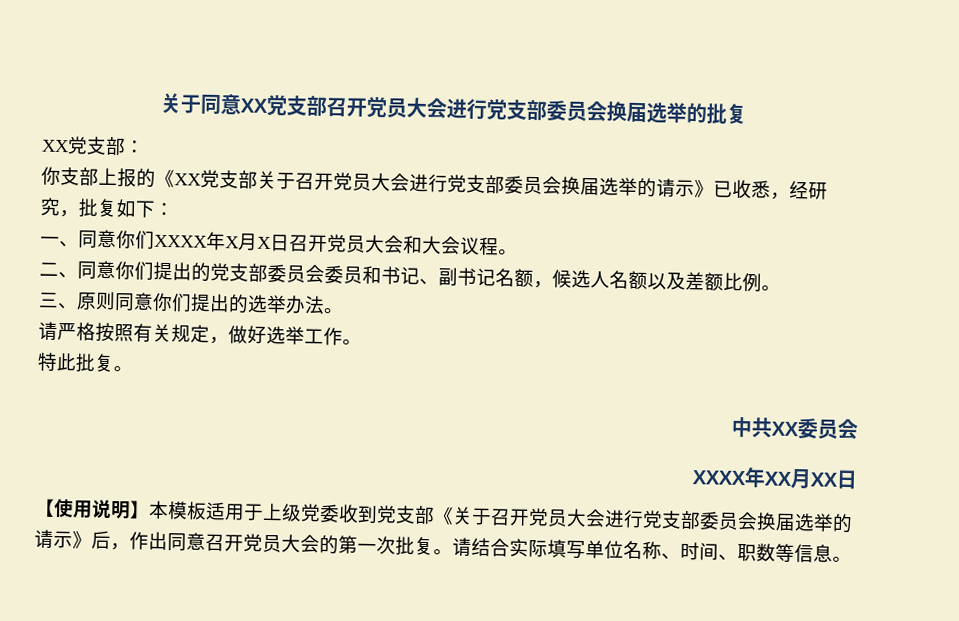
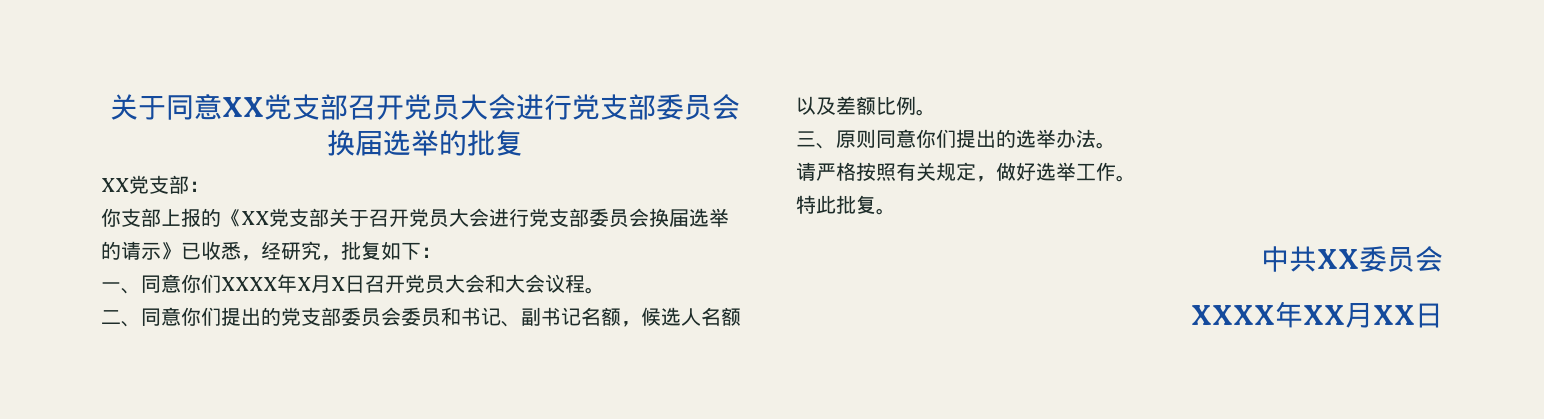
- 【使用说明】本模板适用于上级党委收到党支部《关于召开党员大会进行党支部委员会换届选举的请示》后，作出同意召开党员大会的第一次批复。请结合实际填写单位名称、时间、职数等信息。

